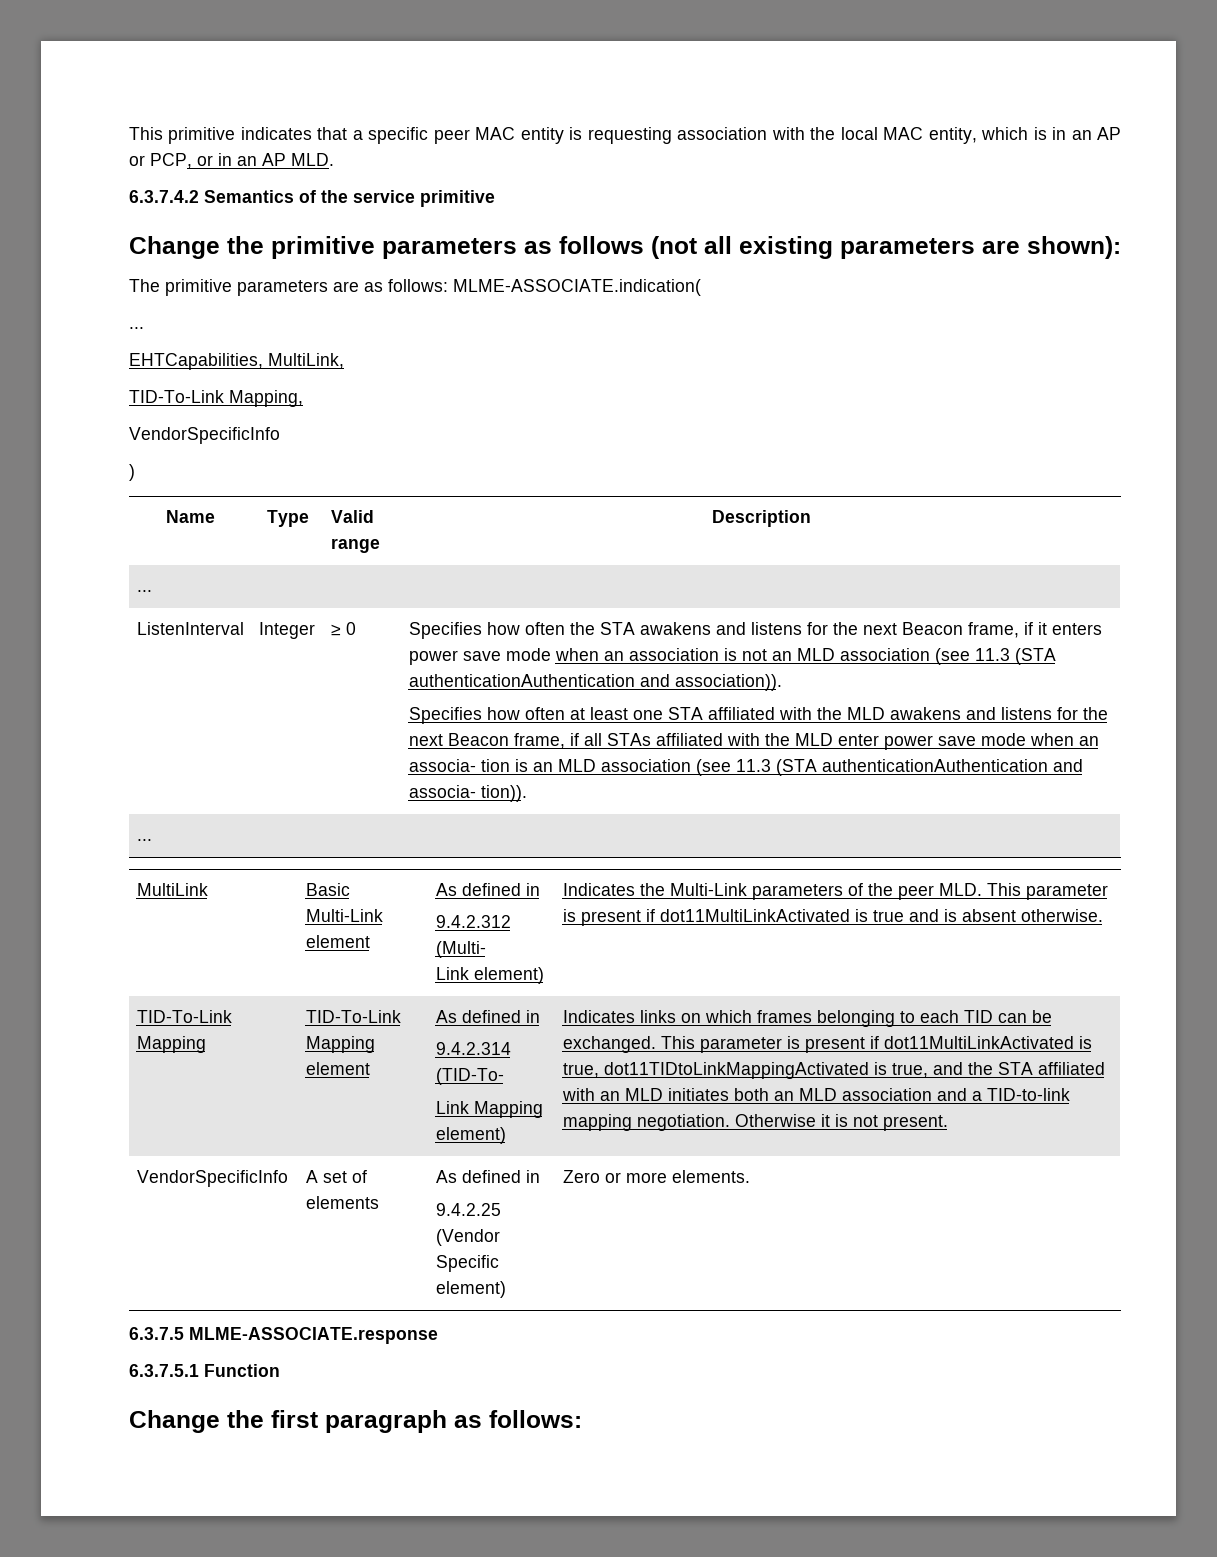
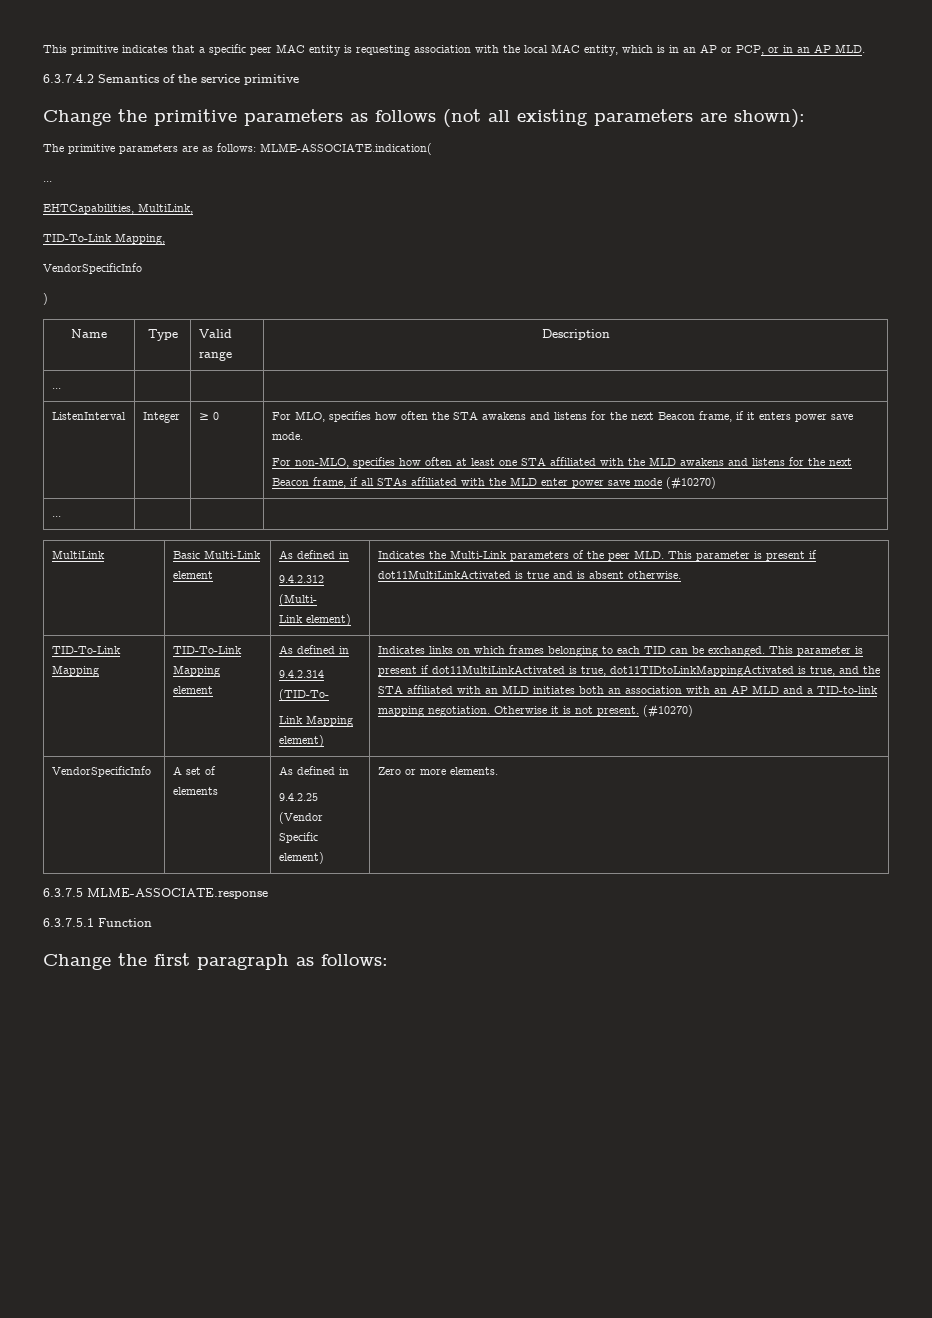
- Specifies how often the STA awakens and listens for the next Beacon frame, if it enters power save mode when an association is not an MLD association (see 11.3 (STA authenticationAuthentication and association)).
- Specifies how often at least one STA affiliated with the MLD awakens and listens for the next Beacon frame, if all STAs affiliated with the MLD enter power save mode when an associa- tion is an MLD association (see 11.3 (STA authenticationAuthentication and associa- tion)).
+ For MLO, specifies how often the STA awakens and listens for the next Beacon frame, if it enters power save mode.
+ For non-MLO, specifies how often at least one STA affiliated with the MLD awakens and listens for the next Beacon frame, if all STAs affiliated with the MLD enter power save mode (#10270)
- This parameter is present if dot11MultiLinkActivated is true, dot11TIDtoLinkMappingActivated is true, and the STA affiliated with an MLD initiates both an MLD association and a TID-to-link mapping negotiation.
+ This parameter is present if dot11MultiLinkActivated is true, dot11TIDtoLinkMappingActivated is true, and the STA affiliated with an MLD initiates both an association with an AP MLD and a TID-to-link mapping negotiation.
- Otherwise it is not present.
+ Otherwise it is not present. (#10270)

